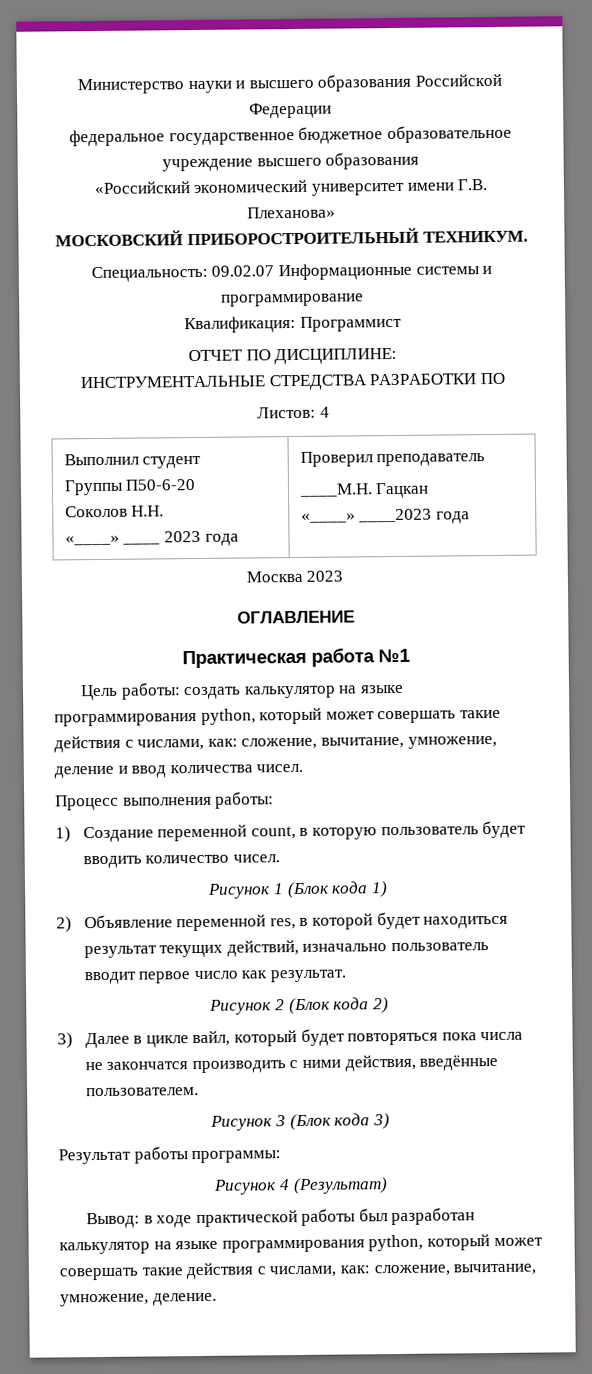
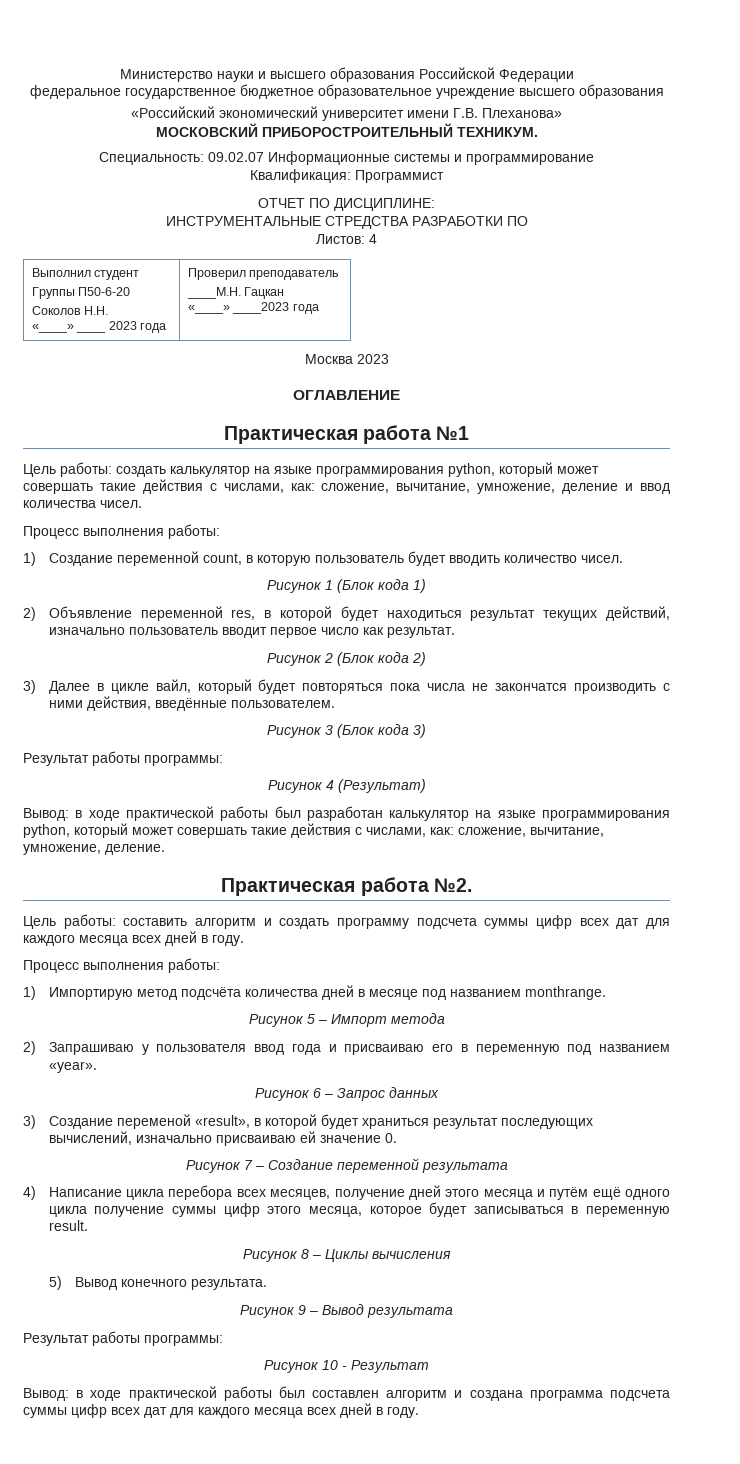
+ Практическая работа №2.
+ Цель работы: составить алгоритм и создать программу подсчета суммы цифр всех дат для каждого месяца всех дней в году.
+ Процесс выполнения работы:
+ 1) Импортирую метод подсчёта количества дней в месяце под названием monthrange.
+ Рисунок 5 – Импорт метода
+ 2) Запрашиваю у пользователя ввод года и присваиваю его в переменную под названием «year».
+ Рисунок 6 – Запрос данных
+ 3) Создание переменой «result», в которой будет храниться результат последующих вычислений, изначально присваиваю ей значение 0.
+ Рисунок 7 – Создание переменной результата
+ 4) Написание цикла перебора всех месяцев, получение дней этого месяца и путём ещё одного цикла получение суммы цифр этого месяца, которое будет записываться в переменную result.
+ Рисунок 8 – Циклы вычисления
+ 5) Вывод конечного результата.
+ Рисунок 9 – Вывод результата
+ Результат работы программы:
+ Рисунок 10 - Результат
+ Вывод: в ходе практической работы был составлен алгоритм и создана программа подсчета суммы цифр всех дат для каждого месяца всех дней в году.

